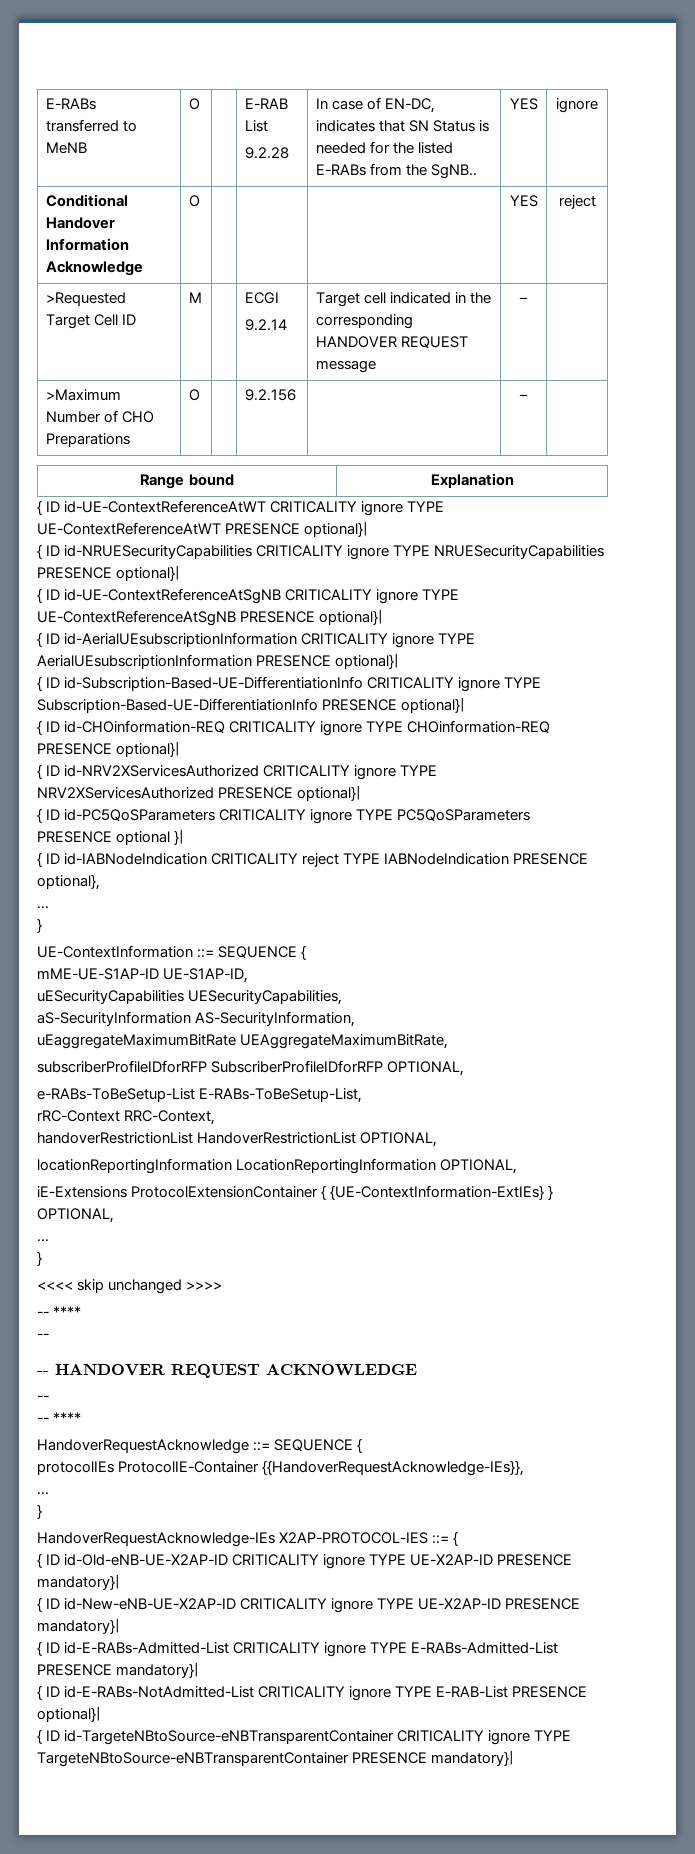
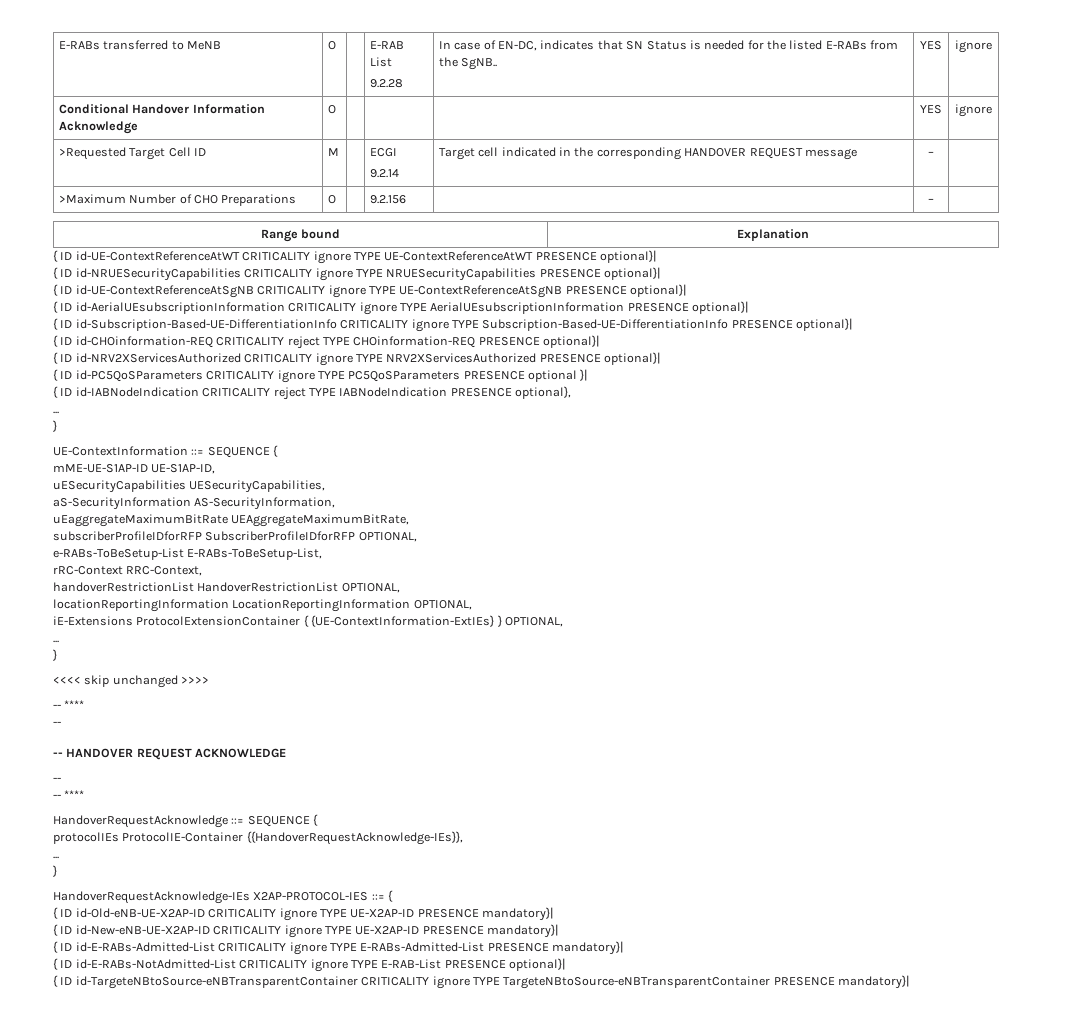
- Conditional Handover Information Acknowledge | O | | | | YES | reject
+ Conditional Handover Information Acknowledge | O | | | | YES | ignore
- { ID id-CHOinformation-REQ CRITICALITY ignore TYPE CHOinformation-REQ PRESENCE optional}|
+ { ID id-CHOinformation-REQ CRITICALITY reject TYPE CHOinformation-REQ PRESENCE optional}|

